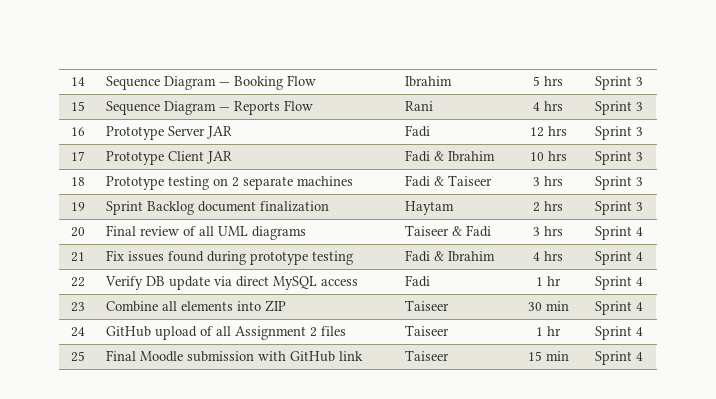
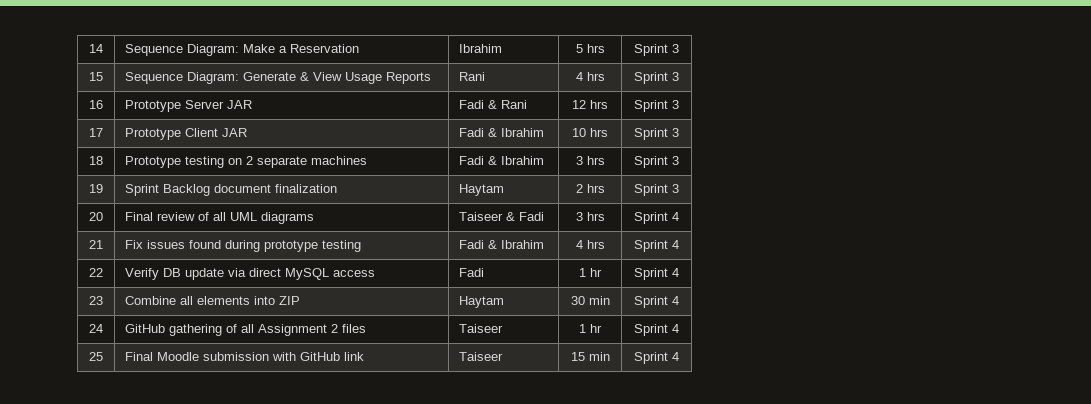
- 14 | Sequence Diagram — Booking Flow | Ibrahim | 5 hrs | Sprint 3
+ 14 | Sequence Diagram: Make a Reservation | Ibrahim | 5 hrs | Sprint 3
- 15 | Sequence Diagram — Reports Flow | Rani | 4 hrs | Sprint 3
+ 15 | Sequence Diagram: Generate & View Usage Reports | Rani | 4 hrs | Sprint 3
- 16 | Prototype Server JAR | Fadi | 12 hrs | Sprint 3
+ 16 | Prototype Server JAR | Fadi & Rani | 12 hrs | Sprint 3
- 18 | Prototype testing on 2 separate machines | Fadi & Taiseer | 3 hrs | Sprint 3
+ 18 | Prototype testing on 2 separate machines | Fadi & Ibrahim | 3 hrs | Sprint 3
- 23 | Combine all elements into ZIP | Taiseer | 30 min | Sprint 4
+ 23 | Combine all elements into ZIP | Haytam | 30 min | Sprint 4
- 24 | GitHub upload of all Assignment 2 files | Taiseer | 1 hr | Sprint 4
+ 24 | GitHub gathering of all Assignment 2 files | Taiseer | 1 hr | Sprint 4

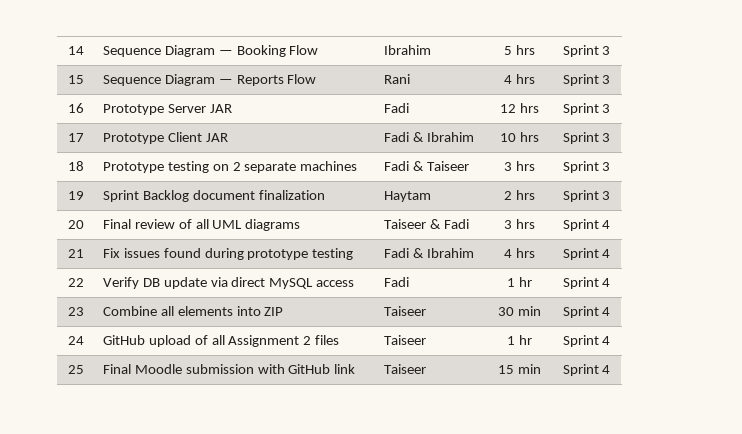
- 14 | Sequence Diagram: Make a Reservation | Ibrahim | 5 hrs | Sprint 3
+ 14 | Sequence Diagram — Booking Flow | Ibrahim | 5 hrs | Sprint 3
- 15 | Sequence Diagram: Generate & View Usage Reports | Rani | 4 hrs | Sprint 3
+ 15 | Sequence Diagram — Reports Flow | Rani | 4 hrs | Sprint 3
- 16 | Prototype Server JAR | Fadi & Rani | 12 hrs | Sprint 3
+ 16 | Prototype Server JAR | Fadi | 12 hrs | Sprint 3
- 18 | Prototype testing on 2 separate machines | Fadi & Ibrahim | 3 hrs | Sprint 3
+ 18 | Prototype testing on 2 separate machines | Fadi & Taiseer | 3 hrs | Sprint 3
- 23 | Combine all elements into ZIP | Haytam | 30 min | Sprint 4
+ 23 | Combine all elements into ZIP | Taiseer | 30 min | Sprint 4
- 24 | GitHub gathering of all Assignment 2 files | Taiseer | 1 hr | Sprint 4
+ 24 | GitHub upload of all Assignment 2 files | Taiseer | 1 hr | Sprint 4

